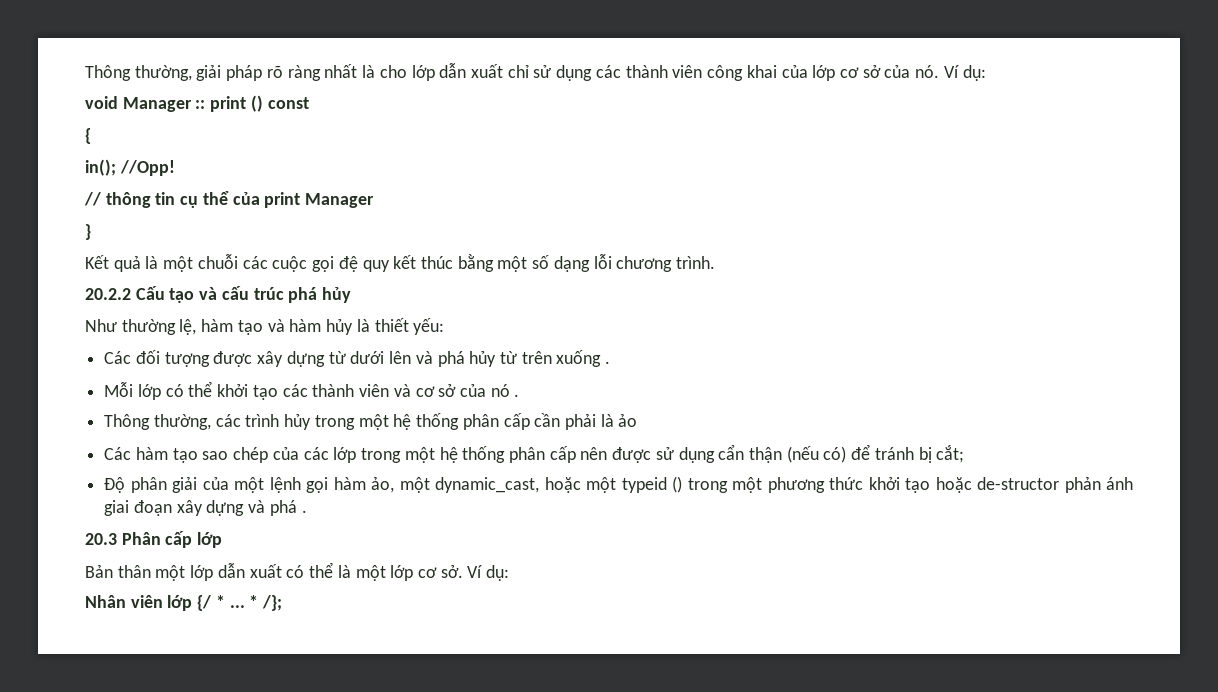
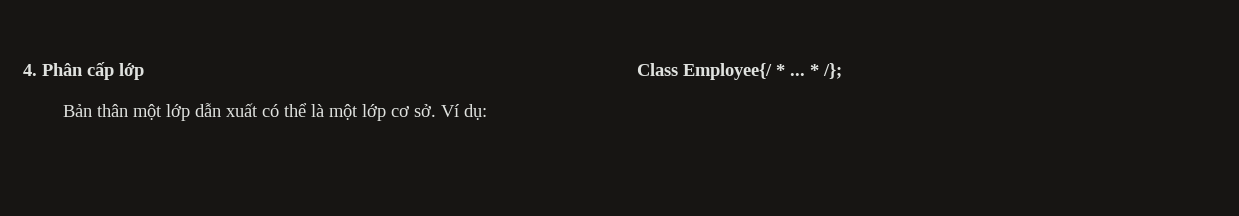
- Thông thường, giải pháp rõ ràng nhất là cho lớp dẫn xuất chỉ sử dụng các thành viên công khai của lớp cơ sở của nó. Ví dụ:
- void Manager :: print () const
- {
- in(); //Opp!
- // thông tin cụ thể của print Manager
- }
- Kết quả là một chuỗi các cuộc gọi đệ quy kết thúc bằng một số dạng lỗi chương trình.
- 20.2.2 Cấu tạo và cấu trúc phá hủy
- Như thường lệ, hàm tạo và hàm hủy là thiết yếu:
- Các đối tượng được xây dựng từ dưới lên và phá hủy từ trên xuống .
- Mỗi lớp có thể khởi tạo các thành viên và cơ sở của nó .
- Thông thường, các trình hủy trong một hệ thống phân cấp cần phải là ảo
- Các hàm tạo sao chép của các lớp trong một hệ thống phân cấp nên được sử dụng cẩn thận (nếu có) để tránh bị cắt;
- Độ phân giải của một lệnh gọi hàm ảo, một dynamic_cast, hoặc một typeid () trong một phương thức khởi tạo hoặc de-structor phản ánh giai đoạn xây dựng và phá .
- 20.3 Phân cấp lớp
+ 4. Phân cấp lớp
- Nhân viên lớp {/ * ...
+ Class Employee{/ * ...

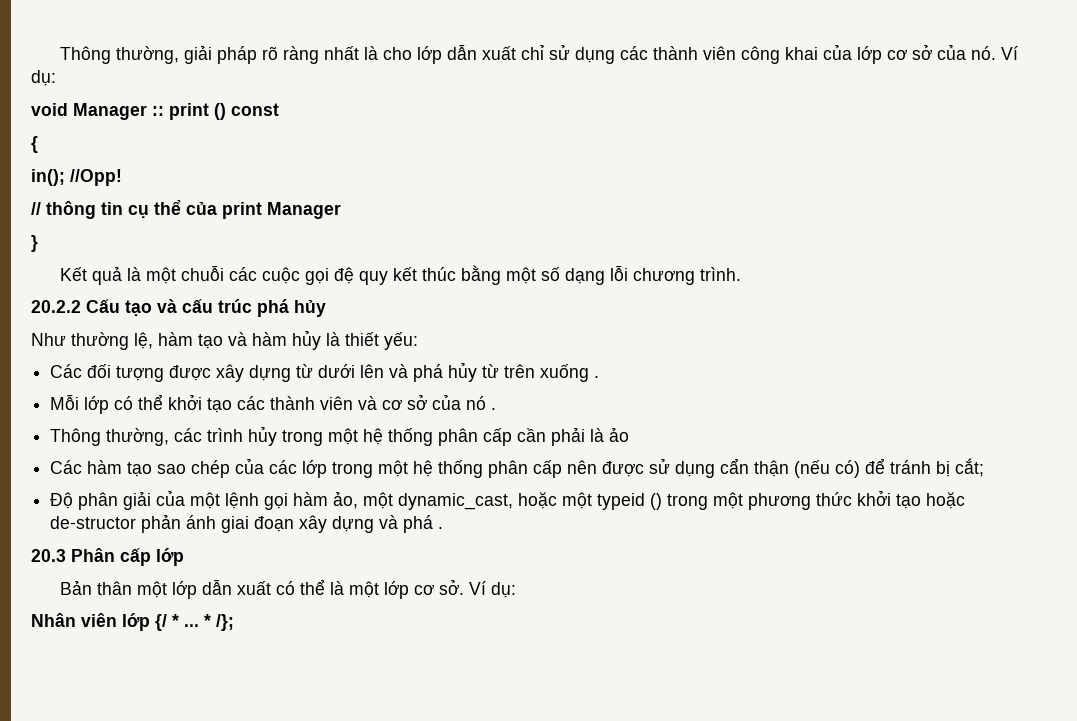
- 4. Phân cấp lớp
+ Thông thường, giải pháp rõ ràng nhất là cho lớp dẫn xuất chỉ sử dụng các thành viên công khai của lớp cơ sở của nó. Ví dụ:
+ void Manager :: print () const
+ {
+ in(); //Opp!
+ // thông tin cụ thể của print Manager
+ }
+ Kết quả là một chuỗi các cuộc gọi đệ quy kết thúc bằng một số dạng lỗi chương trình.
+ 20.2.2 Cấu tạo và cấu trúc phá hủy
+ Như thường lệ, hàm tạo và hàm hủy là thiết yếu:
+ Các đối tượng được xây dựng từ dưới lên và phá hủy từ trên xuống .
+ Mỗi lớp có thể khởi tạo các thành viên và cơ sở của nó .
+ Thông thường, các trình hủy trong một hệ thống phân cấp cần phải là ảo
+ Các hàm tạo sao chép của các lớp trong một hệ thống phân cấp nên được sử dụng cẩn thận (nếu có) để tránh bị cắt;
+ Độ phân giải của một lệnh gọi hàm ảo, một dynamic_cast, hoặc một typeid () trong một phương thức khởi tạo hoặc de-structor phản ánh giai đoạn xây dựng và phá .
+ 20.3 Phân cấp lớp
- Class Employee{/ * ...
+ Nhân viên lớp {/ * ...

